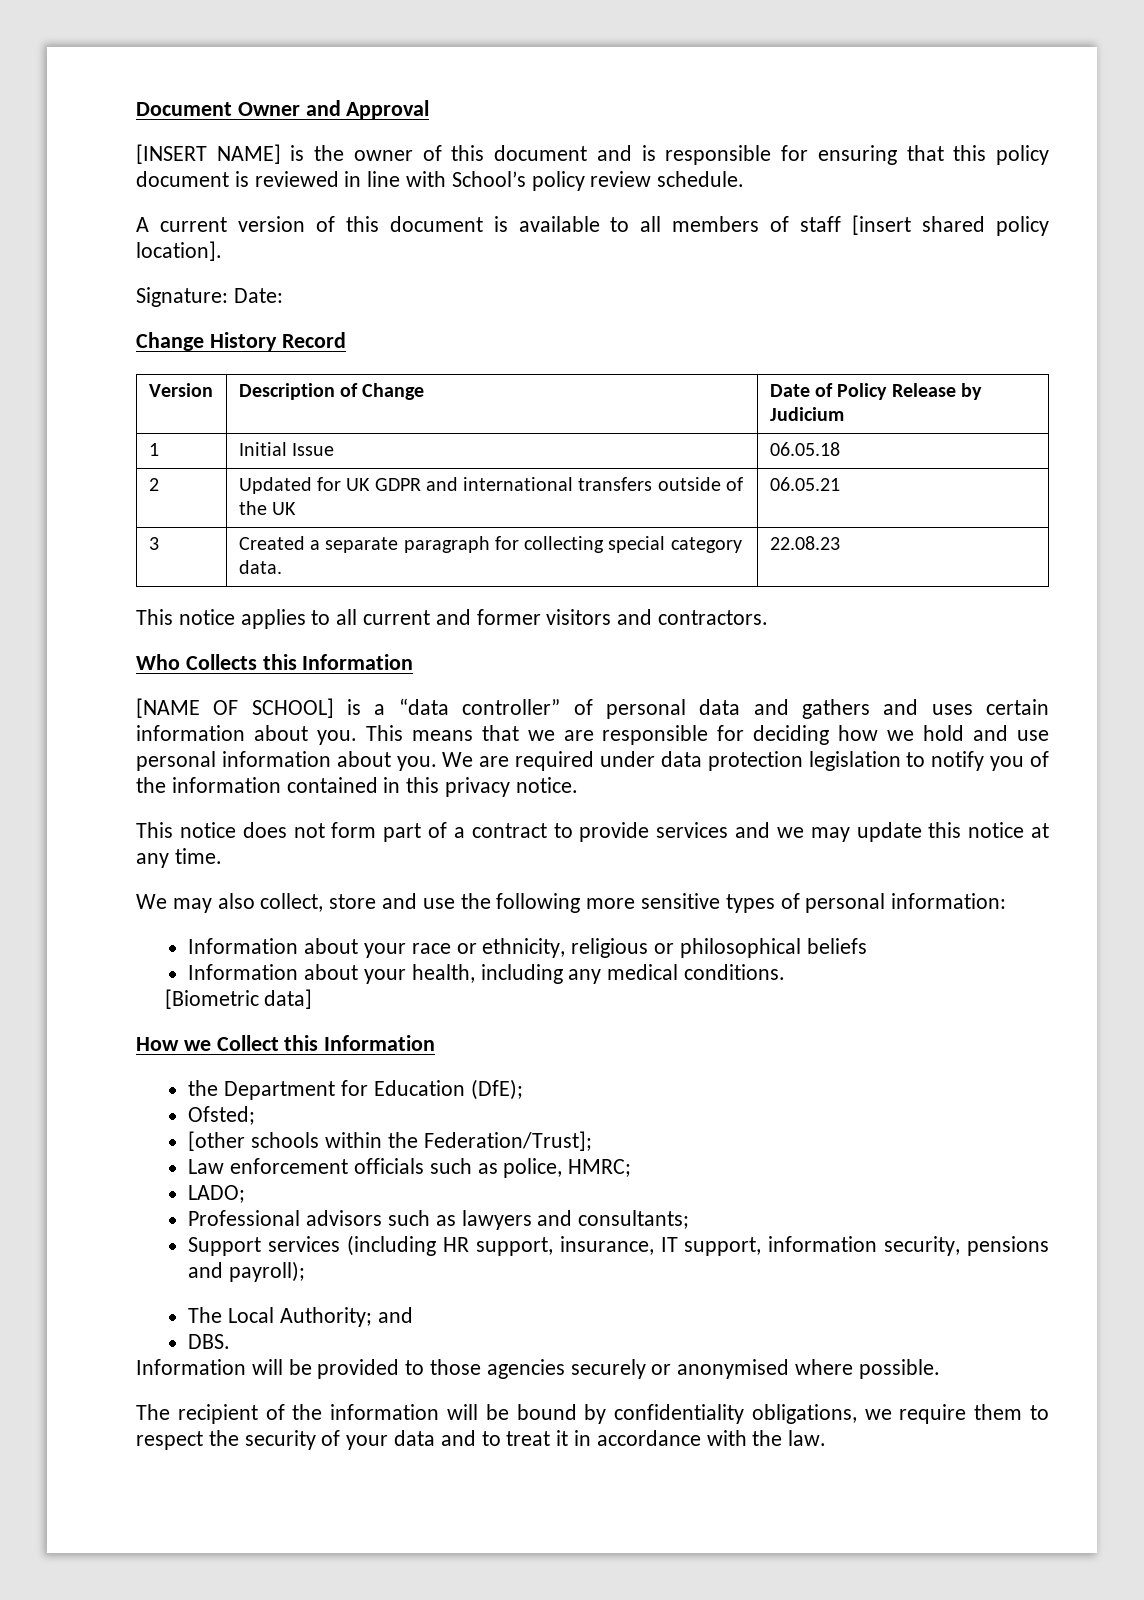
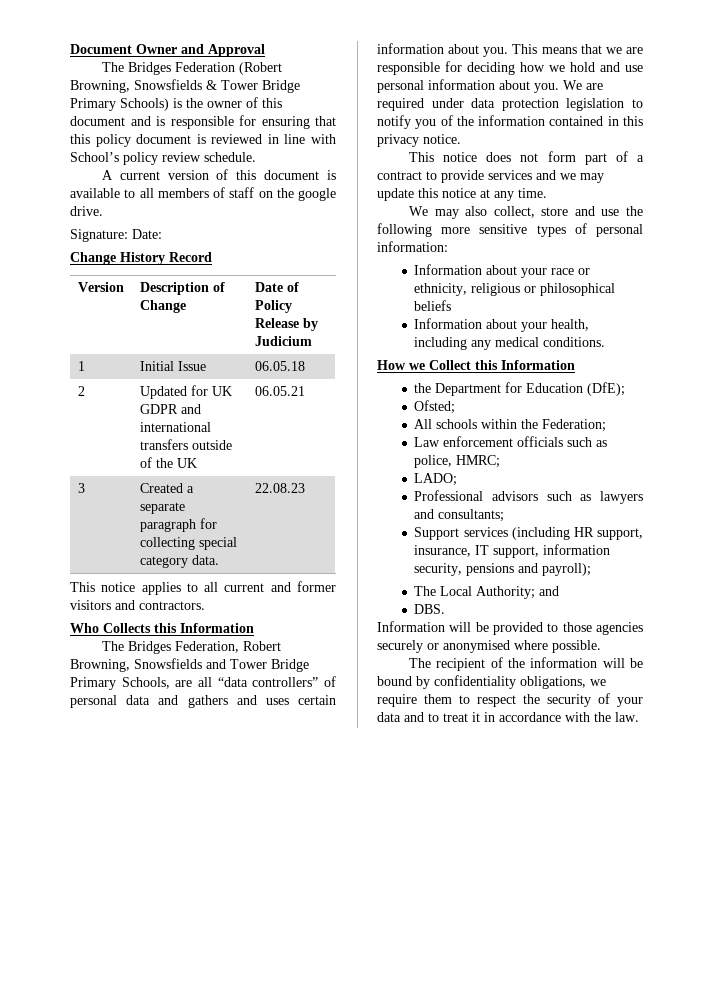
- [INSERT NAME] is the owner of this document and is responsible for ensuring that this policy document is reviewed in line with School’s policy review schedule.
+ The Bridges Federation (Robert Browning, Snowsfields & Tower Bridge Primary Schools) is the owner of this document and is responsible for ensuring that this policy document is reviewed in line with School’s policy review schedule.
- A current version of this document is available to all members of staff [insert shared policy location].
+ A current version of this document is available to all members of staff on the google drive.
- [NAME OF SCHOOL] is a “data controller” of personal data and gathers and uses certain information about you.
+ The Bridges Federation, Robert Browning, Snowsfields and Tower Bridge Primary Schools, are all “data controllers” of personal data and gathers and uses certain information about you.
- [Biometric data]
- [other schools within the Federation/Trust];
+ All schools within the Federation;

